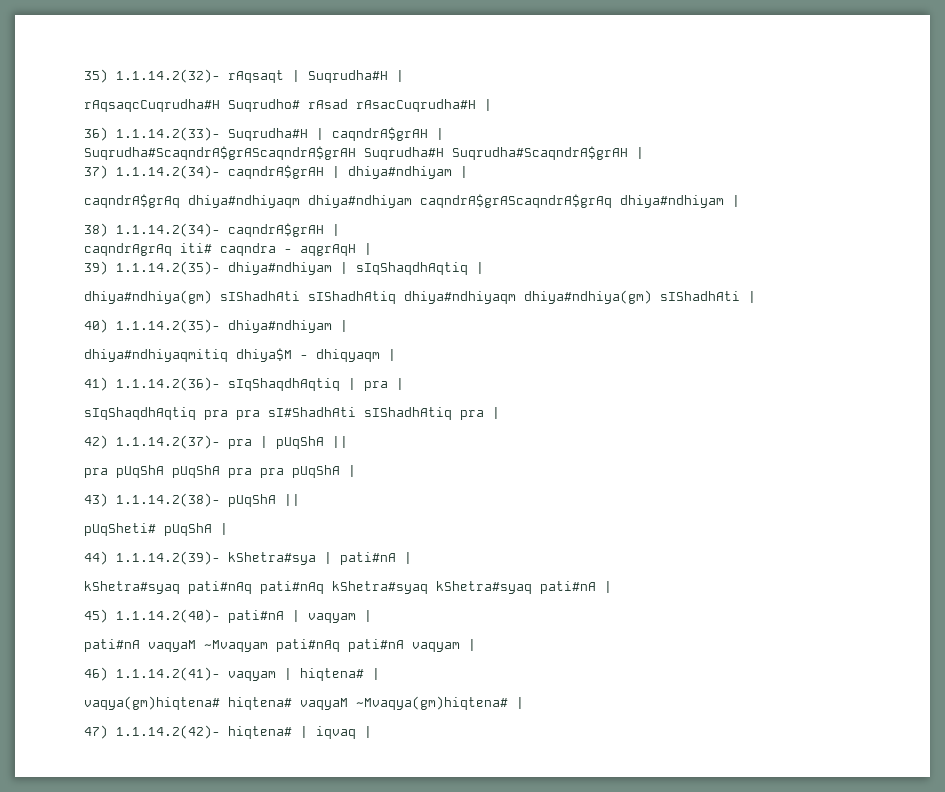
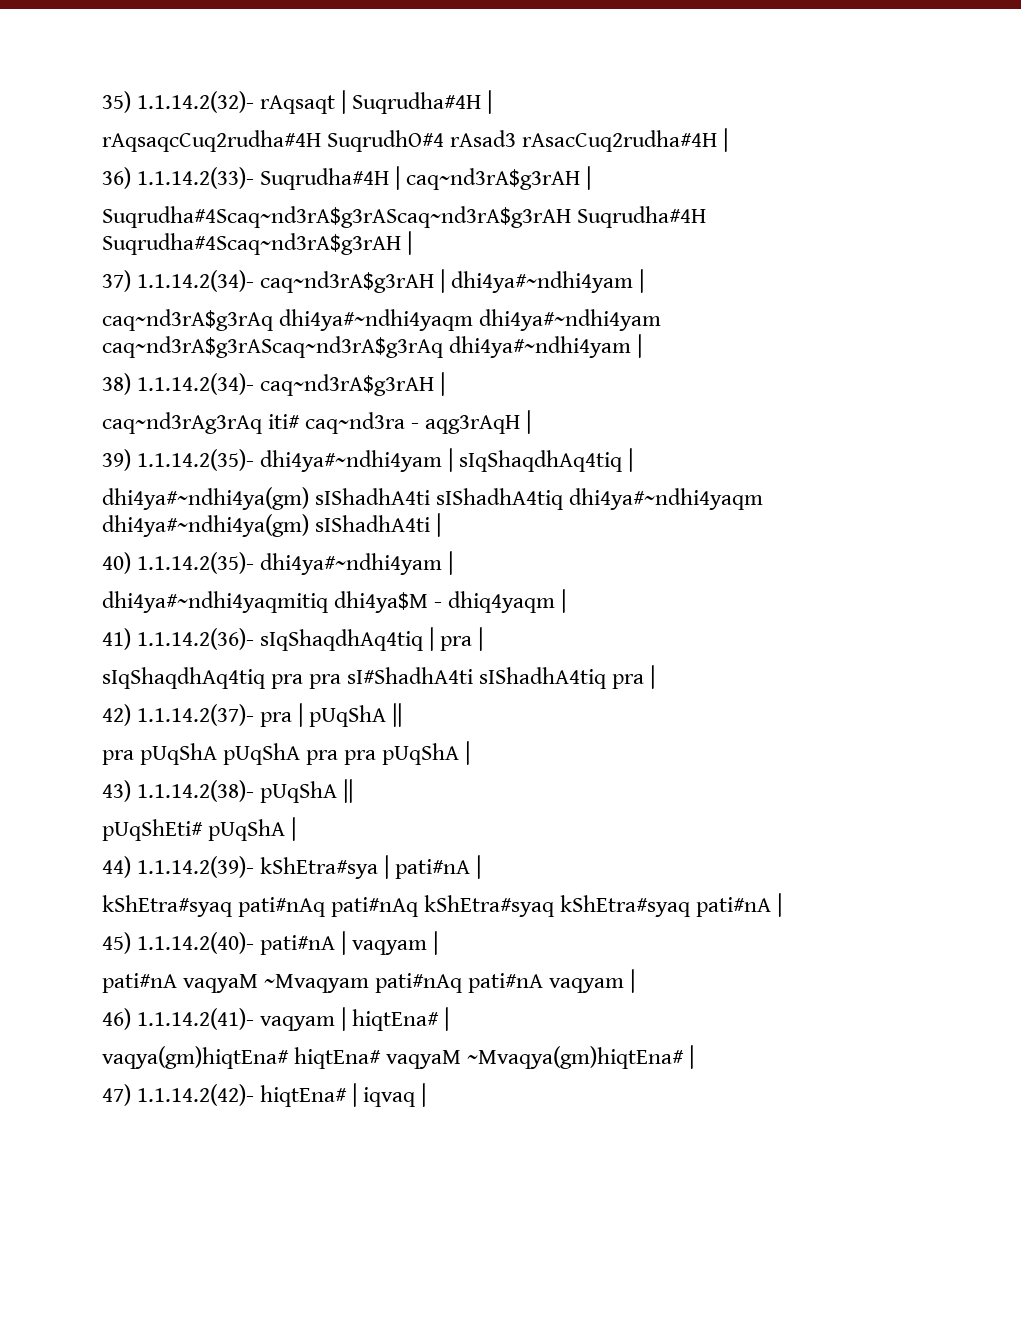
- 35) 1.1.14.2(32)- rAqsaqt | Suqrudha#H |
- rAqsaqcCuqrudha#H Suqrudho# rAsad rAsacCuqrudha#H |
+ 35) 1.1.14.2(32)- rAqsaqt | Suqrudha#4H |
+ rAqsaqcCuq2rudha#4H SuqrudhO#4 rAsad3 rAsacCuq2rudha#4H |
- 36) 1.1.14.2(33)- Suqrudha#H | caqndrA$grAH |
- Suqrudha#ScaqndrA$grAScaqndrA$grAH Suqrudha#H Suqrudha#ScaqndrA$grAH |
- 37) 1.1.14.2(34)- caqndrA$grAH | dhiya#ndhiyam |
- caqndrA$grAq dhiya#ndhiyaqm dhiya#ndhiyam caqndrA$grAScaqndrA$grAq dhiya#ndhiyam |
+ 36) 1.1.14.2(33)- Suqrudha#4H | caq~nd3rA$g3rAH |
+ Suqrudha#4Scaq~nd3rA$g3rAScaq~nd3rA$g3rAH Suqrudha#4H Suqrudha#4Scaq~nd3rA$g3rAH |
+ 37) 1.1.14.2(34)- caq~nd3rA$g3rAH | dhi4ya#~ndhi4yam |
+ caq~nd3rA$g3rAq dhi4ya#~ndhi4yaqm dhi4ya#~ndhi4yam caq~nd3rA$g3rAScaq~nd3rA$g3rAq dhi4ya#~ndhi4yam |
- 38) 1.1.14.2(34)- caqndrA$grAH |
- caqndrAgrAq iti# caqndra - aqgrAqH |
- 39) 1.1.14.2(35)- dhiya#ndhiyam | sIqShaqdhAqtiq |
- dhiya#ndhiya(gm) sIShadhAti sIShadhAtiq dhiya#ndhiyaqm dhiya#ndhiya(gm) sIShadhAti |
+ 38) 1.1.14.2(34)- caq~nd3rA$g3rAH |
+ caq~nd3rAg3rAq iti# caq~nd3ra - aqg3rAqH |
+ 39) 1.1.14.2(35)- dhi4ya#~ndhi4yam | sIqShaqdhAq4tiq |
+ dhi4ya#~ndhi4ya(gm) sIShadhA4ti sIShadhA4tiq dhi4ya#~ndhi4yaqm dhi4ya#~ndhi4ya(gm) sIShadhA4ti |
- 40) 1.1.14.2(35)- dhiya#ndhiyam |
- dhiya#ndhiyaqmitiq dhiya$M - dhiqyaqm |
+ 40) 1.1.14.2(35)- dhi4ya#~ndhi4yam |
+ dhi4ya#~ndhi4yaqmitiq dhi4ya$M - dhiq4yaqm |
- 41) 1.1.14.2(36)- sIqShaqdhAqtiq | pra |
+ 41) 1.1.14.2(36)- sIqShaqdhAq4tiq | pra |
- sIqShaqdhAqtiq pra pra sI#ShadhAti sIShadhAtiq pra |
+ sIqShaqdhAq4tiq pra pra sI#ShadhA4ti sIShadhA4tiq pra |
- pUqSheti# pUqShA |
+ pUqShEti# pUqShA |
- 44) 1.1.14.2(39)- kShetra#sya | pati#nA |
+ 44) 1.1.14.2(39)- kShEtra#sya | pati#nA |
- kShetra#syaq pati#nAq pati#nAq kShetra#syaq kShetra#syaq pati#nA |
+ kShEtra#syaq pati#nAq pati#nAq kShEtra#syaq kShEtra#syaq pati#nA |
- 46) 1.1.14.2(41)- vaqyam | hiqtena# |
- vaqya(gm)hiqtena# hiqtena# vaqyaM ~Mvaqya(gm)hiqtena# |
+ 46) 1.1.14.2(41)- vaqyam | hiqtEna# |
+ vaqya(gm)hiqtEna# hiqtEna# vaqyaM ~Mvaqya(gm)hiqtEna# |
- 47) 1.1.14.2(42)- hiqtena# | iqvaq |
+ 47) 1.1.14.2(42)- hiqtEna# | iqvaq |

